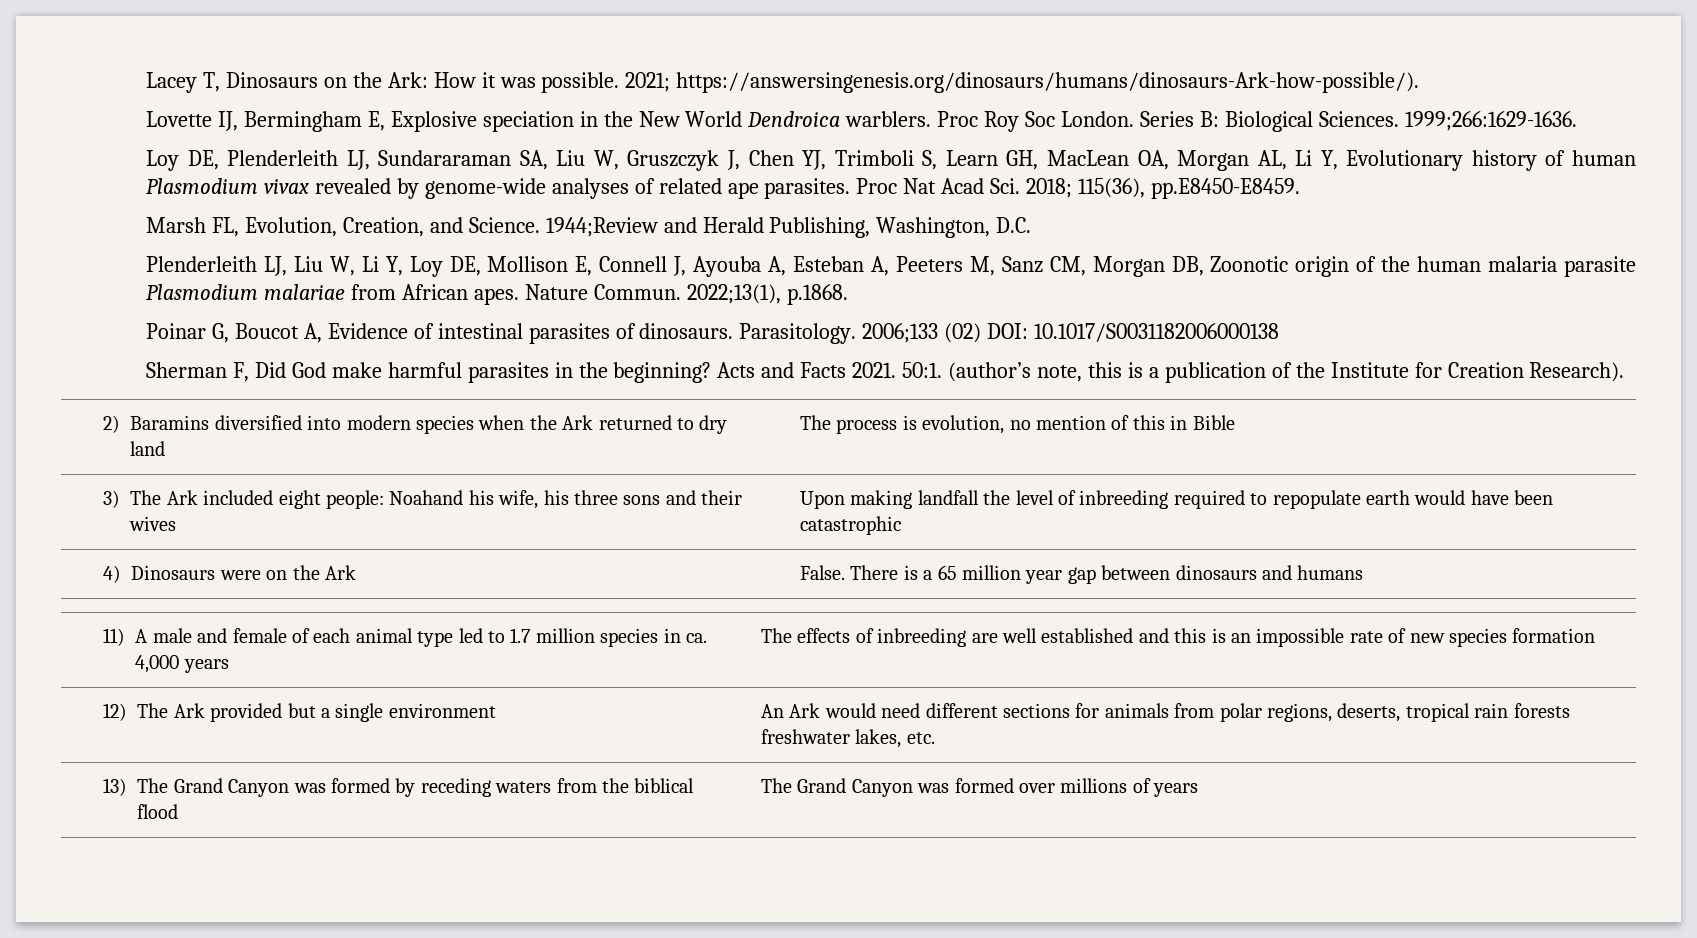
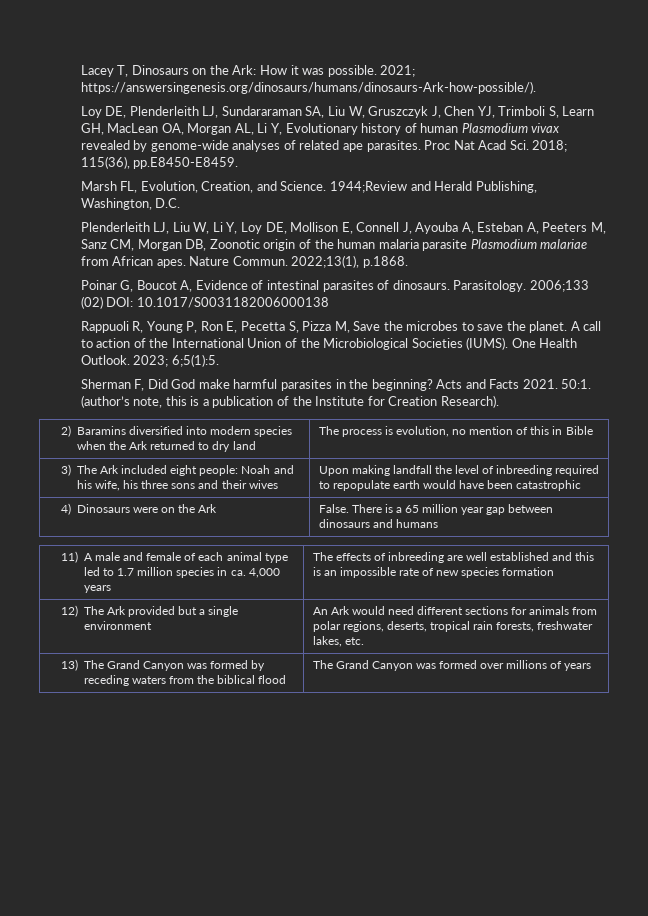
- Lovette IJ, Bermingham E, Explosive speciation in the New World Dendroica warblers. Proc Roy Soc London. Series B: Biological Sciences. 1999;266:1629-1636.
+ Rappuoli R, Young P, Ron E, Pecetta S, Pizza M, Save the microbes to save the planet. A call to action of the International Union of the Microbiological Societies (IUMS). One Health Outlook. 2023; 6;5(1):5.
- 3) The Ark included eight people: Noahand his wife, his three sons and their wives | Upon making landfall the level of inbreeding required to repopulate earth would have been catastrophic
+ 3) The Ark included eight people: Noah and his wife, his three sons and their wives | Upon making landfall the level of inbreeding required to repopulate earth would have been catastrophic
- 12) The Ark provided but a single environment | An Ark would need different sections for animals from polar regions, deserts, tropical rain forests freshwater lakes, etc.
+ 12) The Ark provided but a single environment | An Ark would need different sections for animals from polar regions, deserts, tropical rain forests, freshwater lakes, etc.

